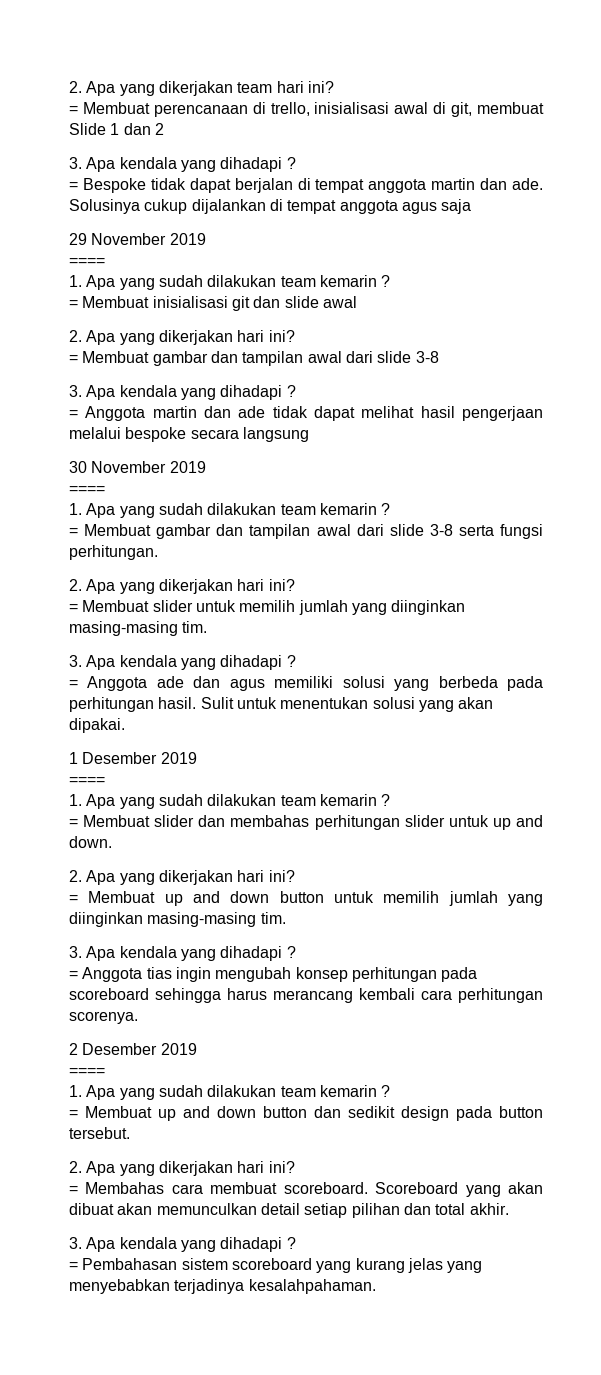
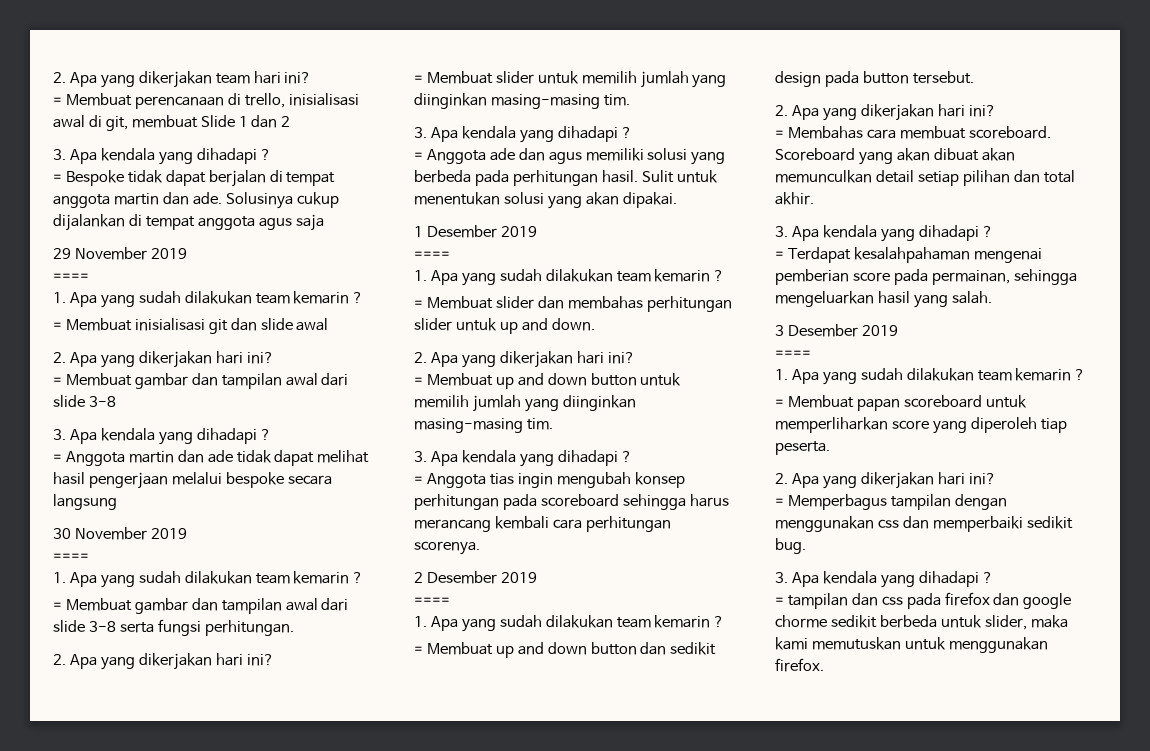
- = Pembahasan sistem scoreboard yang kurang jelas yang menyebabkan terjadinya kesalahpahaman.
+ = Terdapat kesalahpahaman mengenai pemberian score pada permainan, sehingga mengeluarkan hasil yang salah.
+ 3 Desember 2019
+ ====
+ 1. Apa yang sudah dilakukan team kemarin ?
+ = Membuat papan scoreboard untuk memperliharkan score yang diperoleh tiap peserta.
+ 2. Apa yang dikerjakan hari ini?
+ = Memperbagus tampilan dengan menggunakan css dan memperbaiki sedikit bug.
+ 3. Apa kendala yang dihadapi ?
+ = tampilan dan css pada firefox dan google chorme sedikit berbeda untuk slider, maka kami memutuskan untuk menggunakan firefox.

